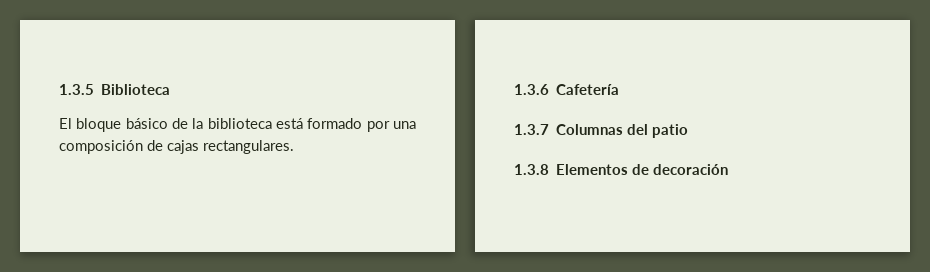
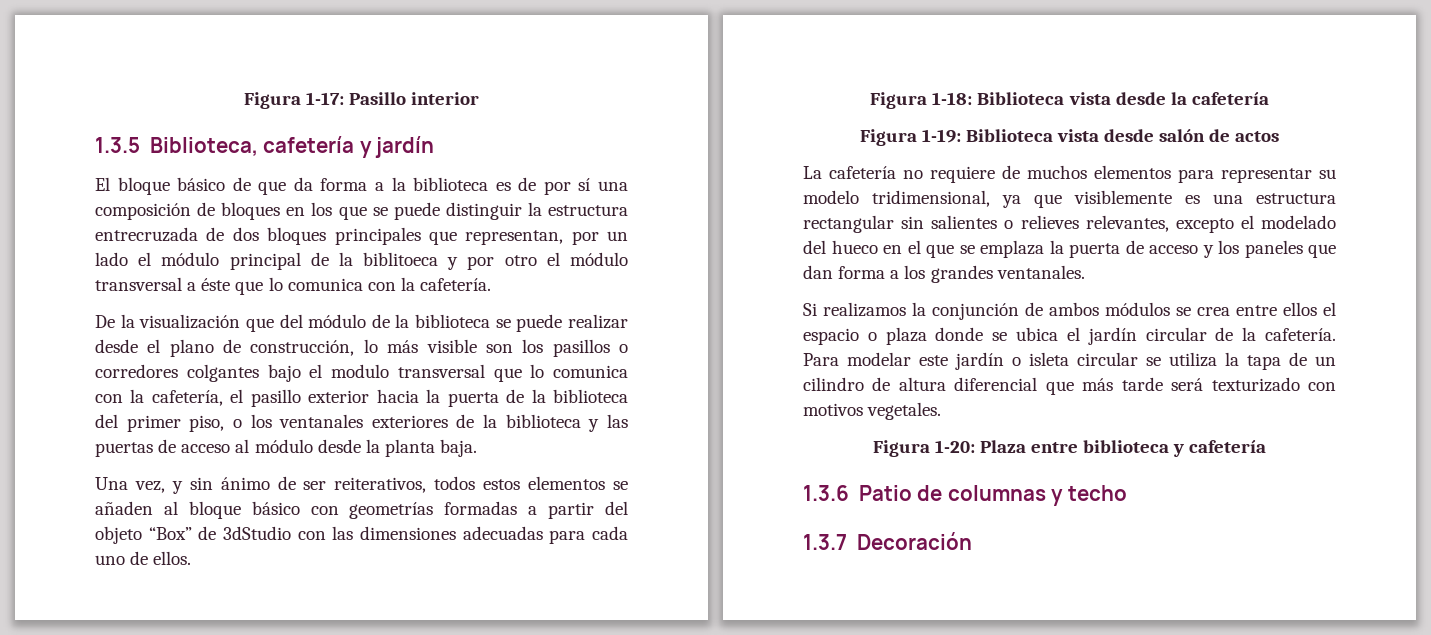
- 1.3.5 Biblioteca
- El bloque básico de la biblioteca está formado por una composición de cajas rectangulares.
- 1.3.6 Cafetería
- 1.3.7 Columnas del patio
- 1.3.8 Elementos de decoración
+ Figura 1-17: Pasillo interior
+ 1.3.5 Biblioteca, cafetería y jardín
+ El bloque básico de que da forma a la biblioteca es de por sí una composición de bloques en los que se puede distinguir la estructura entrecruzada de dos bloques principales que representan, por un lado el módulo principal de la biblitoeca y por otro el módulo transversal a éste que lo comunica con la cafetería.
+ De la visualización que del módulo de la biblioteca se puede realizar desde el plano de construcción, lo más visible son los pasillos o corredores colgantes bajo el modulo transversal que lo comunica con la cafetería, el pasillo exterior hacia la puerta de la biblioteca del primer piso, o los ventanales exteriores de la biblioteca y las puertas de acceso al módulo desde la planta baja.
+ Una vez, y sin ánimo de ser reiterativos, todos estos elementos se añaden al bloque básico con geometrías formadas a partir del objeto “Box” de 3dStudio con las dimensiones adecuadas para cada uno de ellos.
+ Figura 1-18: Biblioteca vista desde la cafetería
+ Figura 1-19: Biblioteca vista desde salón de actos
+ La cafetería no requiere de muchos elementos para representar su modelo tridimensional, ya que visiblemente es una estructura rectangular sin salientes o relieves relevantes, excepto el modelado del hueco en el que se emplaza la puerta de acceso y los paneles que dan forma a los grandes ventanales.
+ Si realizamos la conjunción de ambos módulos se crea entre ellos el espacio o plaza donde se ubica el jardín circular de la cafetería. Para modelar este jardín o isleta circular se utiliza la tapa de un cilindro de altura diferencial que más tarde será texturizado con motivos vegetales.
+ Figura 1-20: Plaza entre biblioteca y cafetería
+ 1.3.6 Patio de columnas y techo
+ 1.3.7 Decoración

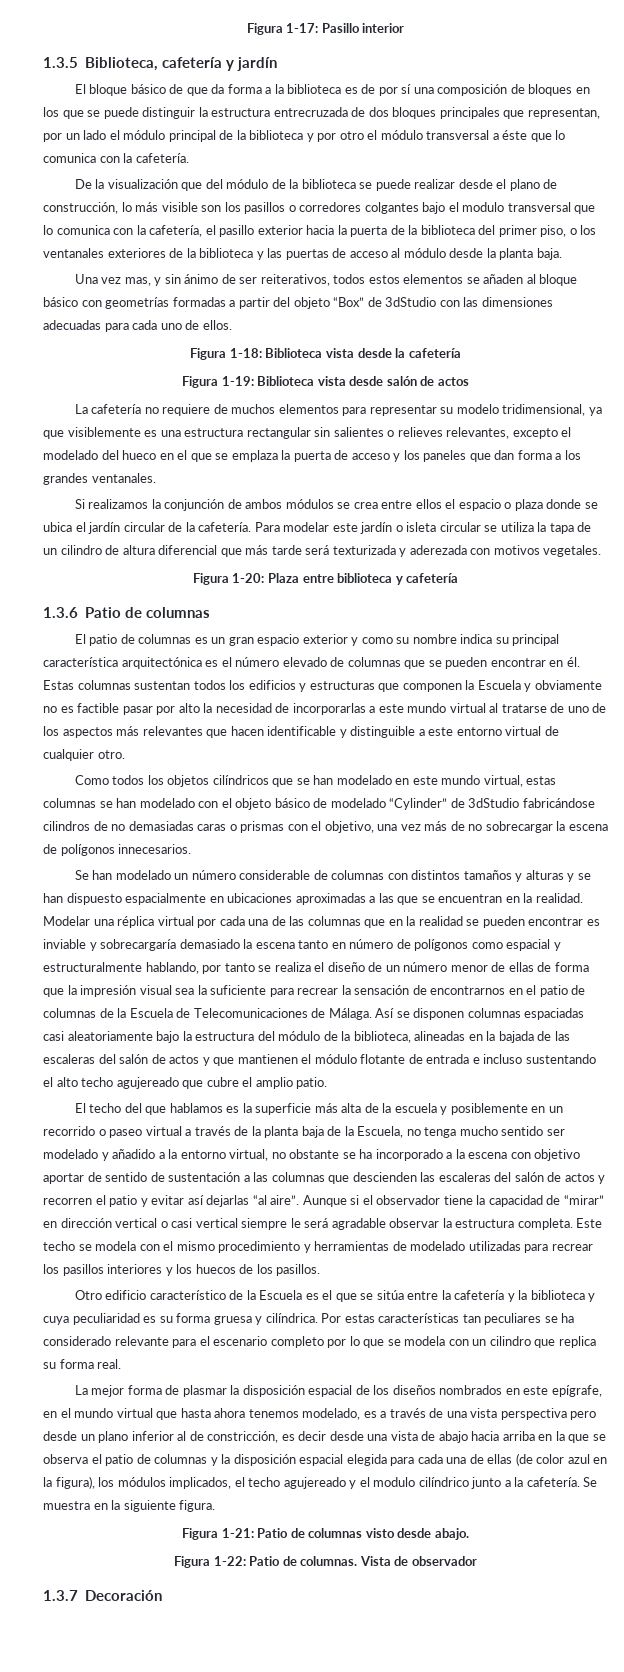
- El bloque básico de que da forma a la biblioteca es de por sí una composición de bloques en los que se puede distinguir la estructura entrecruzada de dos bloques principales que representan, por un lado el módulo principal de la biblitoeca y por otro el módulo transversal a éste que lo comunica con la cafetería.
+ El bloque básico de que da forma a la biblioteca es de por sí una composición de bloques en los que se puede distinguir la estructura entrecruzada de dos bloques principales que representan, por un lado el módulo principal de la biblioteca y por otro el módulo transversal a éste que lo comunica con la cafetería.
- Una vez, y sin ánimo de ser reiterativos, todos estos elementos se añaden al bloque básico con geometrías formadas a partir del objeto “Box” de 3dStudio con las dimensiones adecuadas para cada uno de ellos.
+ Una vez mas, y sin ánimo de ser reiterativos, todos estos elementos se añaden al bloque básico con geometrías formadas a partir del objeto “Box” de 3dStudio con las dimensiones adecuadas para cada uno de ellos.
- Para modelar este jardín o isleta circular se utiliza la tapa de un cilindro de altura diferencial que más tarde será texturizado con motivos vegetales.
+ Para modelar este jardín o isleta circular se utiliza la tapa de un cilindro de altura diferencial que más tarde será texturizada y aderezada con motivos vegetales.
- 1.3.6 Patio de columnas y techo
+ 1.3.6 Patio de columnas
+ El patio de columnas es un gran espacio exterior y como su nombre indica su principal característica arquitectónica es el número elevado de columnas que se pueden encontrar en él. Estas columnas sustentan todos los edificios y estructuras que componen la Escuela y obviamente no es factible pasar por alto la necesidad de incorporarlas a este mundo virtual al tratarse de uno de los aspectos más relevantes que hacen identificable y distinguible a este entorno virtual de cualquier otro.
+ Como todos los objetos cilíndricos que se han modelado en este mundo virtual, estas columnas se han modelado con el objeto básico de modelado “Cylinder” de 3dStudio fabricándose cilindros de no demasiadas caras o prismas con el objetivo, una vez más de no sobrecargar la escena de polígonos innecesarios.
+ Se han modelado un número considerable de columnas con distintos tamaños y alturas y se han dispuesto espacialmente en ubicaciones aproximadas a las que se encuentran en la realidad. Modelar una réplica virtual por cada una de las columnas que en la realidad se pueden encontrar es inviable y sobrecargaría demasiado la escena tanto en número de polígonos como espacial y estructuralmente hablando, por tanto se realiza el diseño de un número menor de ellas de forma que la impresión visual sea la suficiente para recrear la sensación de encontrarnos en el patio de columnas de la Escuela de Telecomunicaciones de Málaga. Así se disponen columnas espaciadas casi aleatoriamente bajo la estructura del módulo de la biblioteca, alineadas en la bajada de las escaleras del salón de actos y que mantienen el módulo flotante de entrada e incluso sustentando el alto techo agujereado que cubre el amplio patio.
+ El techo del que hablamos es la superficie más alta de la escuela y posiblemente en un recorrido o paseo virtual a través de la planta baja de la Escuela, no tenga mucho sentido ser modelado y añadido a la entorno virtual, no obstante se ha incorporado a la escena con objetivo aportar de sentido de sustentación a las columnas que descienden las escaleras del salón de actos y recorren el patio y evitar así dejarlas “al aire”. Aunque si el observador tiene la capacidad de “mirar” en dirección vertical o casi vertical siempre le será agradable observar la estructura completa. Este techo se modela con el mismo procedimiento y herramientas de modelado utilizadas para recrear los pasillos interiores y los huecos de los pasillos.
+ Otro edificio característico de la Escuela es el que se sitúa entre la cafetería y la biblioteca y cuya peculiaridad es su forma gruesa y cilíndrica. Por estas características tan peculiares se ha considerado relevante para el escenario completo por lo que se modela con un cilindro que replica su forma real.
+ La mejor forma de plasmar la disposición espacial de los diseños nombrados en este epígrafe, en el mundo virtual que hasta ahora tenemos modelado, es a través de una vista perspectiva pero desde un plano inferior al de constricción, es decir desde una vista de abajo hacia arriba en la que se observa el patio de columnas y la disposición espacial elegida para cada una de ellas (de color azul en la figura), los módulos implicados, el techo agujereado y el modulo cilíndrico junto a la cafetería. Se muestra en la siguiente figura.
+ Figura 1-21: Patio de columnas visto desde abajo.
+ Figura 1-22: Patio de columnas. Vista de observador

